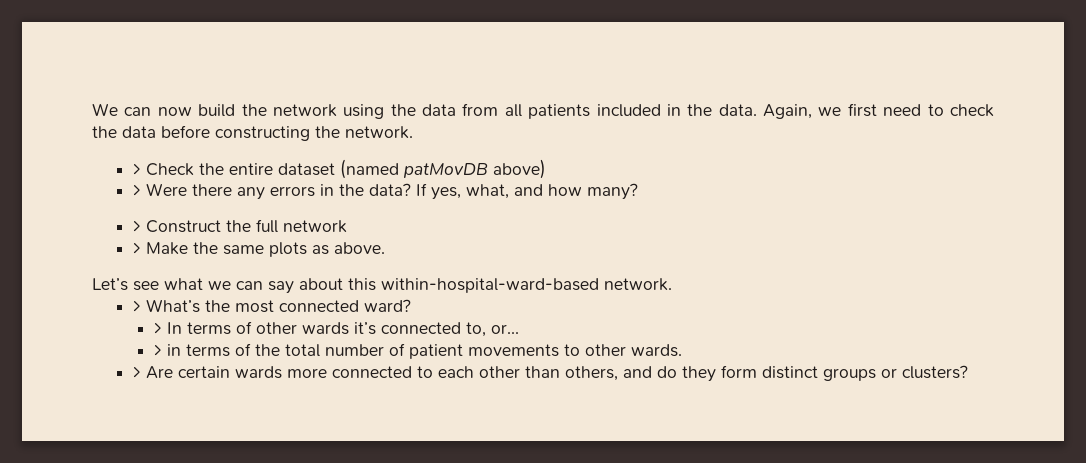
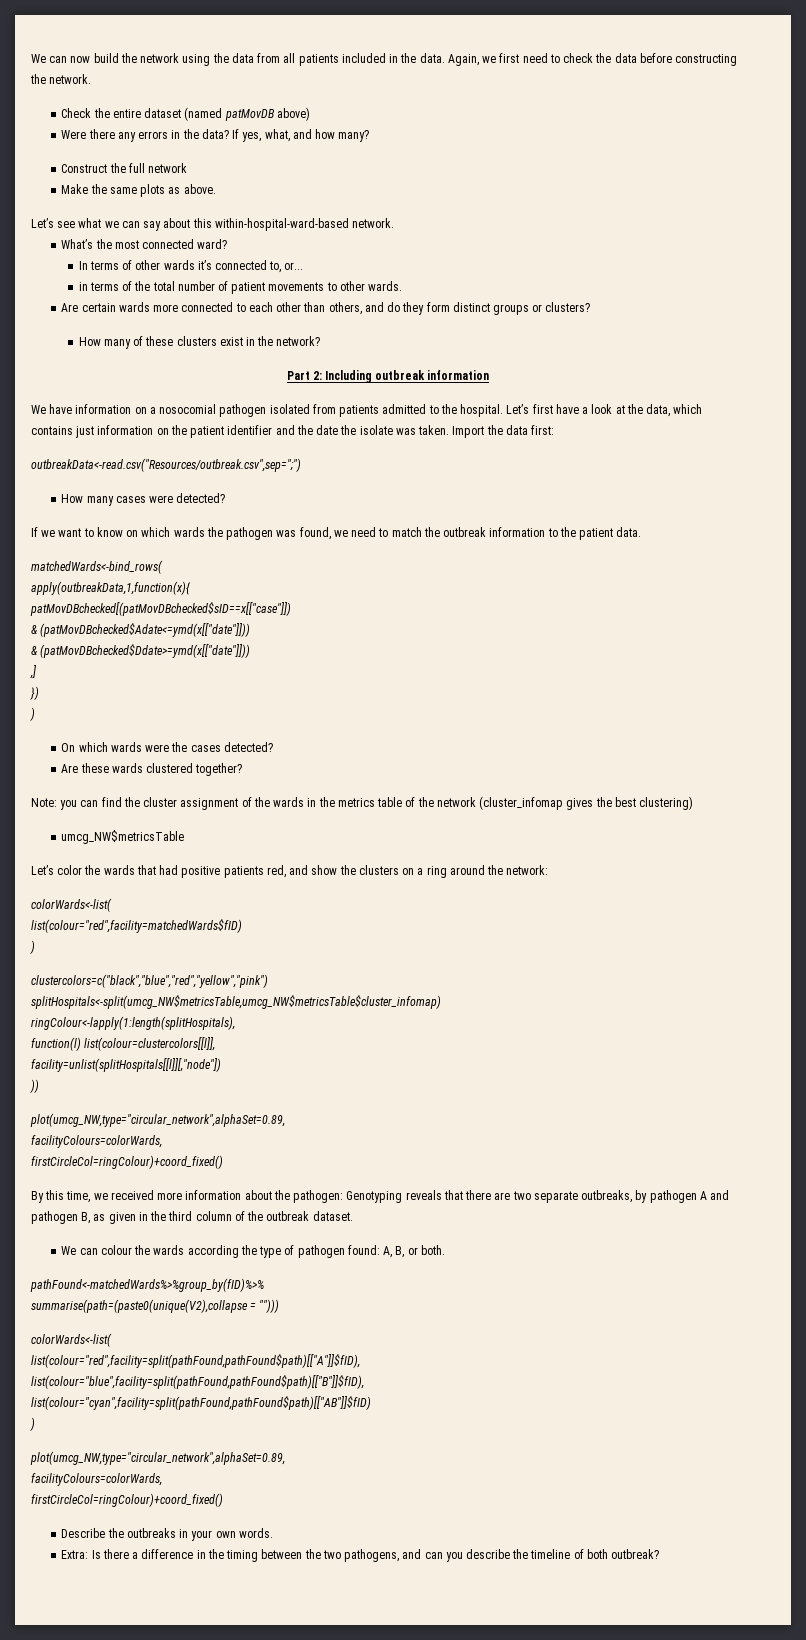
- > Check the entire dataset (named patMovDB above)
+ Check the entire dataset (named patMovDB above)
- > Were there any errors in the data?
+ Were there any errors in the data?
- > Construct the full network
+ Construct the full network
- > Make the same plots as above.
+ Make the same plots as above.
- > What’s the most connected ward?
+ What’s the most connected ward?
- > In terms of other wards it’s connected to, or...
+ In terms of other wards it’s connected to, or...
- > in terms of the total number of patient movements to other wards.
+ in terms of the total number of patient movements to other wards.
- > Are certain wards more connected to each other than others, and do they form distinct groups or clusters?
+ Are certain wards more connected to each other than others, and do they form distinct groups or clusters?
+ How many of these clusters exist in the network?
+ Part 2: Including outbreak information
+ We have information on a nosocomial pathogen isolated from patients admitted to the hospital. Let’s first have a look at the data, which contains just information on the patient identifier and the date the isolate was taken. Import the data first:
+ outbreakData<-read.csv("Resources/outbreak.csv",sep=";")
+ How many cases were detected?
+ If we want to know on which wards the pathogen was found, we need to match the outbreak information to the patient data.
+ matchedWards<-bind_rows(
+ apply(outbreakData,1,function(x){
+ patMovDBchecked[(patMovDBchecked$sID==x[["case"]])
+ & (patMovDBchecked$Adate<=ymd(x[["date"]]))
+ & (patMovDBchecked$Ddate>=ymd(x[["date"]]))
+ ,]
+ })
+ )
+ On which wards were the cases detected?
+ Are these wards clustered together?
+ Note: you can find the cluster assignment of the wards in the metrics table of the network (cluster_infomap gives the best clustering)
+ umcg_NW$metricsTable
+ Let’s color the wards that had positive patients red, and show the clusters on a ring around the network:
+ colorWards<-list(
+ list(colour="red",facility=matchedWards$fID)
+ )
+ clustercolors=c("black","blue","red","yellow","pink")
+ splitHospitals<-split(umcg_NW$metricsTable,umcg_NW$metricsTable$cluster_infomap)
+ ringColour<-lapply(1:length(splitHospitals),
+ function(l) list(colour=clustercolors[[l]],
+ facility=unlist(splitHospitals[[l]][,"node"])
+ ))
+ plot(umcg_NW,type="circular_network",alphaSet=0.89,
+ facilityColours=colorWards,
+ firstCircleCol=ringColour)+coord_fixed()
+ By this time, we received more information about the pathogen: Genotyping reveals that there are two separate outbreaks, by pathogen A and pathogen B, as given in the third column of the outbreak dataset.
+ We can colour the wards according the type of pathogen found: A, B, or both.
+ pathFound<-matchedWards%>%group_by(fID)%>%
+ summarise(path=(paste0(unique(V2),collapse = "")))
+ colorWards<-list(
+ list(colour="red",facility=split(pathFound,pathFound$path)[["A"]]$fID),
+ list(colour="blue",facility=split(pathFound,pathFound$path)[["B"]]$fID),
+ list(colour="cyan",facility=split(pathFound,pathFound$path)[["AB"]]$fID)
+ )
+ plot(umcg_NW,type="circular_network",alphaSet=0.89,
+ facilityColours=colorWards,
+ firstCircleCol=ringColour)+coord_fixed()
+ Describe the outbreaks in your own words.
+ Extra: Is there a difference in the timing between the two pathogens, and can you describe the timeline of both outbreak?

